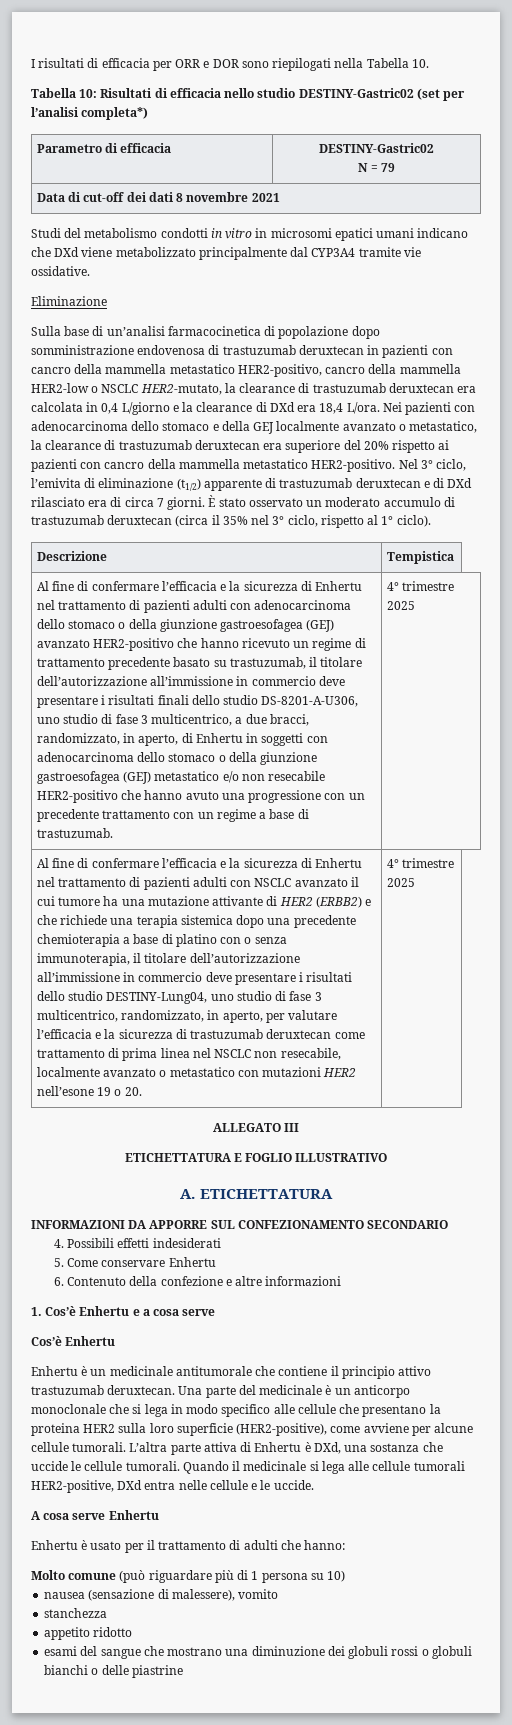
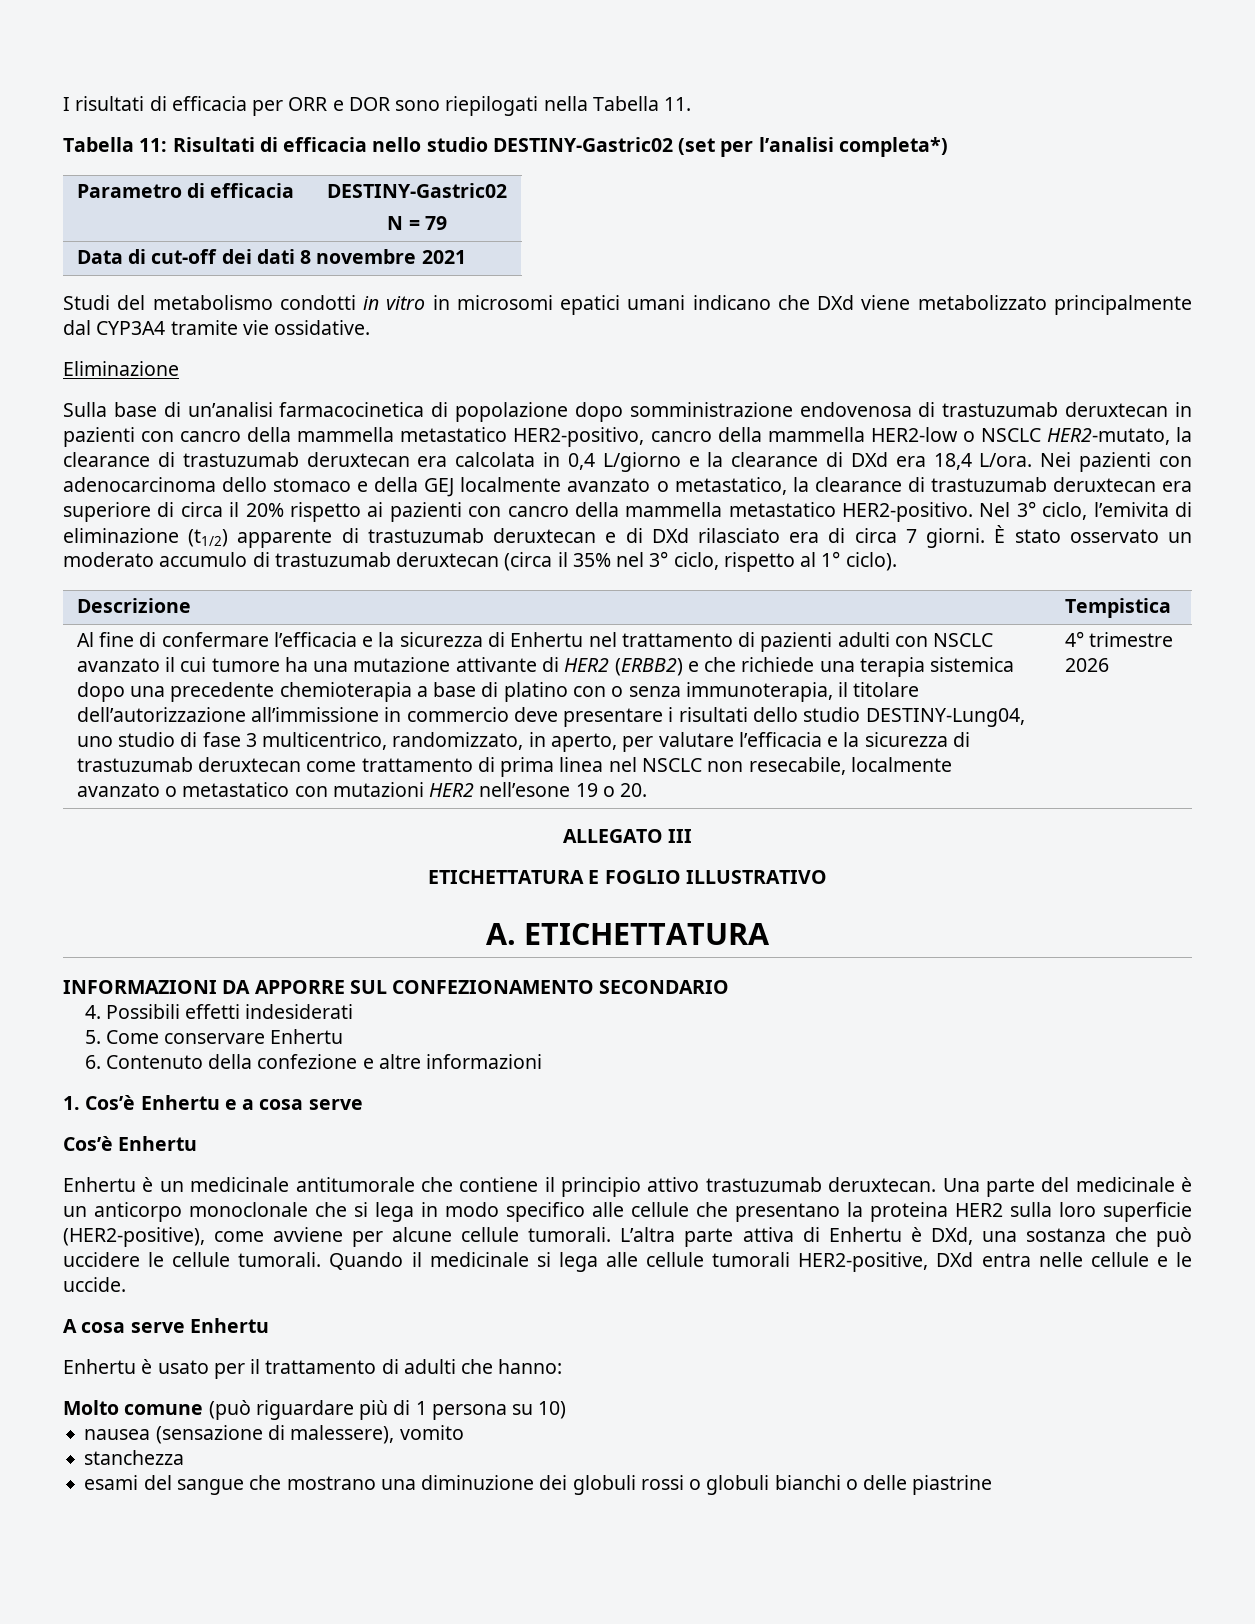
- I risultati di efficacia per ORR e DOR sono riepilogati nella Tabella 10.
- Tabella 10: Risultati di efficacia nello studio DESTINY-Gastric02 (set per l’analisi completa*)
+ I risultati di efficacia per ORR e DOR sono riepilogati nella Tabella 11.
+ Tabella 11: Risultati di efficacia nello studio DESTINY-Gastric02 (set per l’analisi completa*)
- Nei pazienti con adenocarcinoma dello stomaco e della GEJ localmente avanzato o metastatico, la clearance di trastuzumab deruxtecan era superiore del 20% rispetto ai pazienti con cancro della mammella metastatico HER2-positivo.
+ Nei pazienti con adenocarcinoma dello stomaco e della GEJ localmente avanzato o metastatico, la clearance di trastuzumab deruxtecan era superiore di circa il 20% rispetto ai pazienti con cancro della mammella metastatico HER2-positivo.
- Al fine di confermare l’efficacia e la sicurezza di Enhertu nel trattamento di pazienti adulti con adenocarcinoma dello stomaco o della giunzione gastroesofagea (GEJ) avanzato HER2-positivo che hanno ricevuto un regime di trattamento precedente basato su trastuzumab, il titolare dell’autorizzazione all’immissione in commercio deve presentare i risultati finali dello studio DS-8201-A-U306, uno studio di fase 3 multicentrico, a due bracci, randomizzato, in aperto, di Enhertu in soggetti con adenocarcinoma dello stomaco o della giunzione gastroesofagea (GEJ) metastatico e/o non resecabile HER2-positivo che hanno avuto una progressione con un precedente trattamento con un regime a base di trastuzumab. | 4° trimestre 2025
- Al fine di confermare l’efficacia e la sicurezza di Enhertu nel trattamento di pazienti adulti con NSCLC avanzato il cui tumore ha una mutazione attivante di HER2 (ERBB2) e che richiede una terapia sistemica dopo una precedente chemioterapia a base di platino con o senza immunoterapia, il titolare dell’autorizzazione all’immissione in commercio deve presentare i risultati dello studio DESTINY-Lung04, uno studio di fase 3 multicentrico, randomizzato, in aperto, per valutare l’efficacia e la sicurezza di trastuzumab deruxtecan come trattamento di prima linea nel NSCLC non resecabile, localmente avanzato o metastatico con mutazioni HER2 nell’esone 19 o 20. | 4° trimestre 2025
+ Al fine di confermare l’efficacia e la sicurezza di Enhertu nel trattamento di pazienti adulti con NSCLC avanzato il cui tumore ha una mutazione attivante di HER2 (ERBB2) e che richiede una terapia sistemica dopo una precedente chemioterapia a base di platino con o senza immunoterapia, il titolare dell’autorizzazione all’immissione in commercio deve presentare i risultati dello studio DESTINY-Lung04, uno studio di fase 3 multicentrico, randomizzato, in aperto, per valutare l’efficacia e la sicurezza di trastuzumab deruxtecan come trattamento di prima linea nel NSCLC non resecabile, localmente avanzato o metastatico con mutazioni HER2 nell’esone 19 o 20. | 4° trimestre 2026
- L’altra parte attiva di Enhertu è DXd, una sostanza che uccide le cellule tumorali.
+ L’altra parte attiva di Enhertu è DXd, una sostanza che può uccidere le cellule tumorali.
- appetito ridotto

